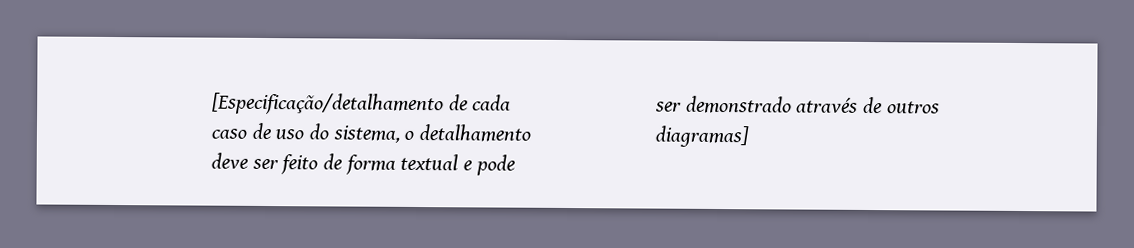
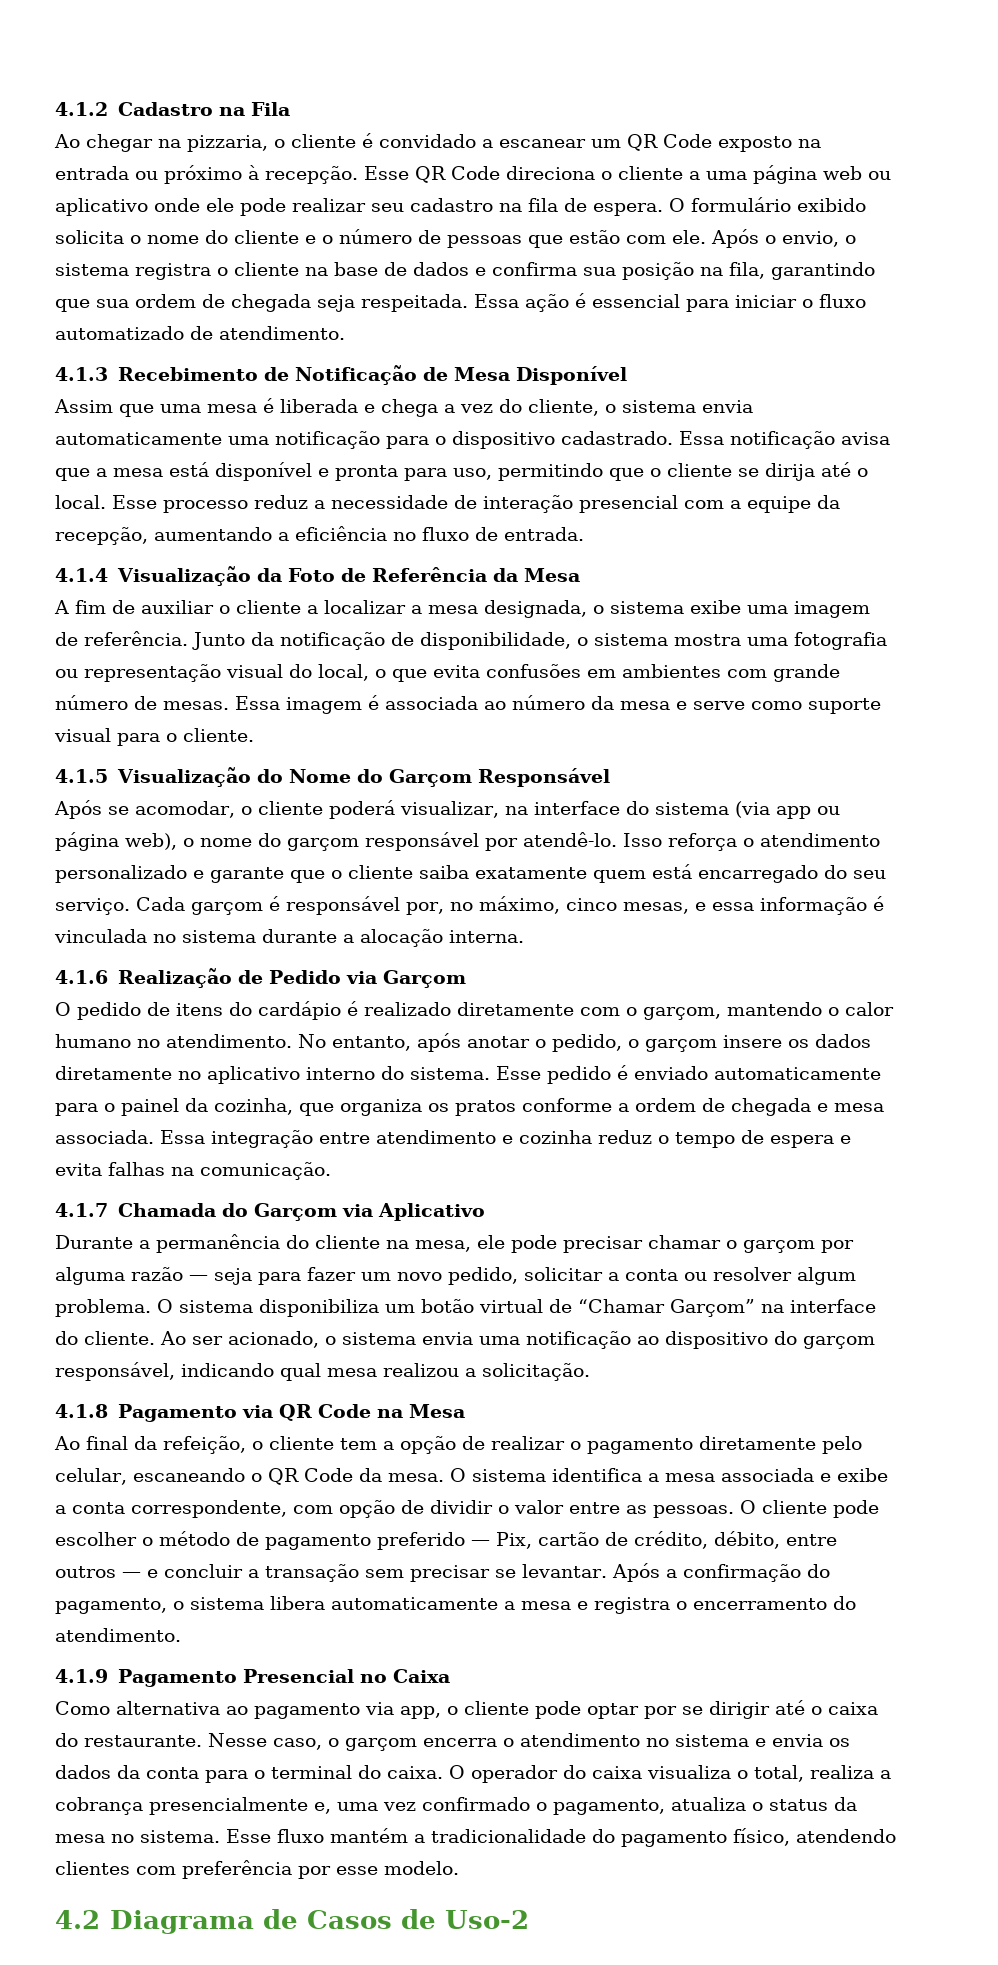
- [Especificação/detalhamento de cada caso de uso do sistema, o detalhamento deve ser feito de forma textual e pode ser demonstrado através de outros diagramas]
+ 4.1.2 Cadastro na Fila
+ Ao chegar na pizzaria, o cliente é convidado a escanear um QR Code exposto na entrada ou próximo à recepção. Esse QR Code direciona o cliente a uma página web ou aplicativo onde ele pode realizar seu cadastro na fila de espera. O formulário exibido solicita o nome do cliente e o número de pessoas que estão com ele. Após o envio, o sistema registra o cliente na base de dados e confirma sua posição na fila, garantindo que sua ordem de chegada seja respeitada. Essa ação é essencial para iniciar o fluxo automatizado de atendimento.
+ 4.1.3 Recebimento de Notificação de Mesa Disponível
+ Assim que uma mesa é liberada e chega a vez do cliente, o sistema envia automaticamente uma notificação para o dispositivo cadastrado. Essa notificação avisa que a mesa está disponível e pronta para uso, permitindo que o cliente se dirija até o local. Esse processo reduz a necessidade de interação presencial com a equipe da recepção, aumentando a eficiência no fluxo de entrada.
+ 4.1.4 Visualização da Foto de Referência da Mesa
+ A fim de auxiliar o cliente a localizar a mesa designada, o sistema exibe uma imagem de referência. Junto da notificação de disponibilidade, o sistema mostra uma fotografia ou representação visual do local, o que evita confusões em ambientes com grande número de mesas. Essa imagem é associada ao número da mesa e serve como suporte visual para o cliente.
+ 4.1.5 Visualização do Nome do Garçom Responsável
+ Após se acomodar, o cliente poderá visualizar, na interface do sistema (via app ou página web), o nome do garçom responsável por atendê-lo. Isso reforça o atendimento personalizado e garante que o cliente saiba exatamente quem está encarregado do seu serviço. Cada garçom é responsável por, no máximo, cinco mesas, e essa informação é vinculada no sistema durante a alocação interna.
+ 4.1.6 Realização de Pedido via Garçom
+ O pedido de itens do cardápio é realizado diretamente com o garçom, mantendo o calor humano no atendimento. No entanto, após anotar o pedido, o garçom insere os dados diretamente no aplicativo interno do sistema. Esse pedido é enviado automaticamente para o painel da cozinha, que organiza os pratos conforme a ordem de chegada e mesa associada. Essa integração entre atendimento e cozinha reduz o tempo de espera e evita falhas na comunicação.
+ 4.1.7 Chamada do Garçom via Aplicativo
+ Durante a permanência do cliente na mesa, ele pode precisar chamar o garçom por alguma razão — seja para fazer um novo pedido, solicitar a conta ou resolver algum problema. O sistema disponibiliza um botão virtual de “Chamar Garçom” na interface do cliente. Ao ser acionado, o sistema envia uma notificação ao dispositivo do garçom responsável, indicando qual mesa realizou a solicitação.
+ 4.1.8 Pagamento via QR Code na Mesa
+ Ao final da refeição, o cliente tem a opção de realizar o pagamento diretamente pelo celular, escaneando o QR Code da mesa. O sistema identifica a mesa associada e exibe a conta correspondente, com opção de dividir o valor entre as pessoas. O cliente pode escolher o método de pagamento preferido — Pix, cartão de crédito, débito, entre outros — e concluir a transação sem precisar se levantar. Após a confirmação do pagamento, o sistema libera automaticamente a mesa e registra o encerramento do atendimento.
+ 4.1.9 Pagamento Presencial no Caixa
+ Como alternativa ao pagamento via app, o cliente pode optar por se dirigir até o caixa do restaurante. Nesse caso, o garçom encerra o atendimento no sistema e envia os dados da conta para o terminal do caixa. O operador do caixa visualiza o total, realiza a cobrança presencialmente e, uma vez confirmado o pagamento, atualiza o status da mesa no sistema. Esse fluxo mantém a tradicionalidade do pagamento físico, atendendo clientes com preferência por esse modelo.
+ 4.2 Diagrama de Casos de Uso-2

